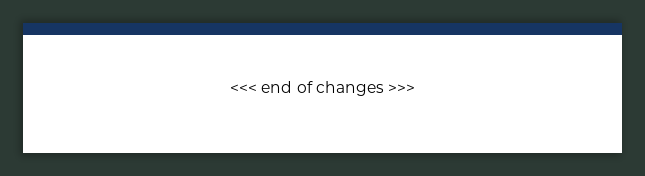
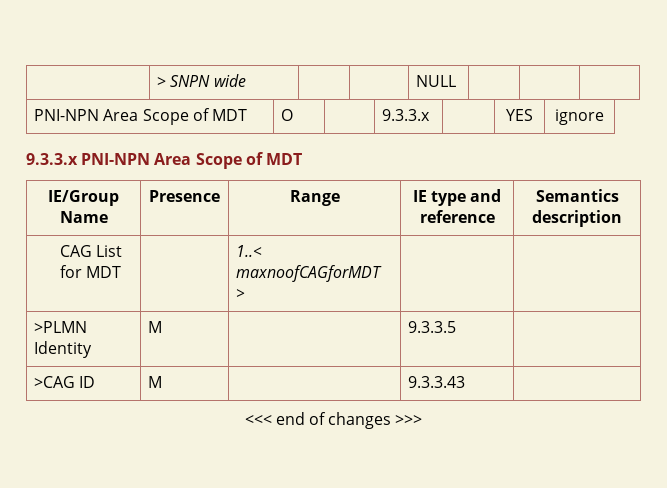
+ | > SNPN wide | | | NULL | | |
+ PNI-NPN Area Scope of MDT | O | | 9.3.3.x | | YES | ignore
+ 9.3.3.x PNI-NPN Area Scope of MDT
+ IE/Group Name | Presence | Range | IE type and reference | Semantics description
+ CAG List for MDT | | 1..< maxnoofCAGforMDT > | |
+ >PLMN Identity | M | | 9.3.3.5 |
+ >CAG ID | M | | 9.3.3.43 |

